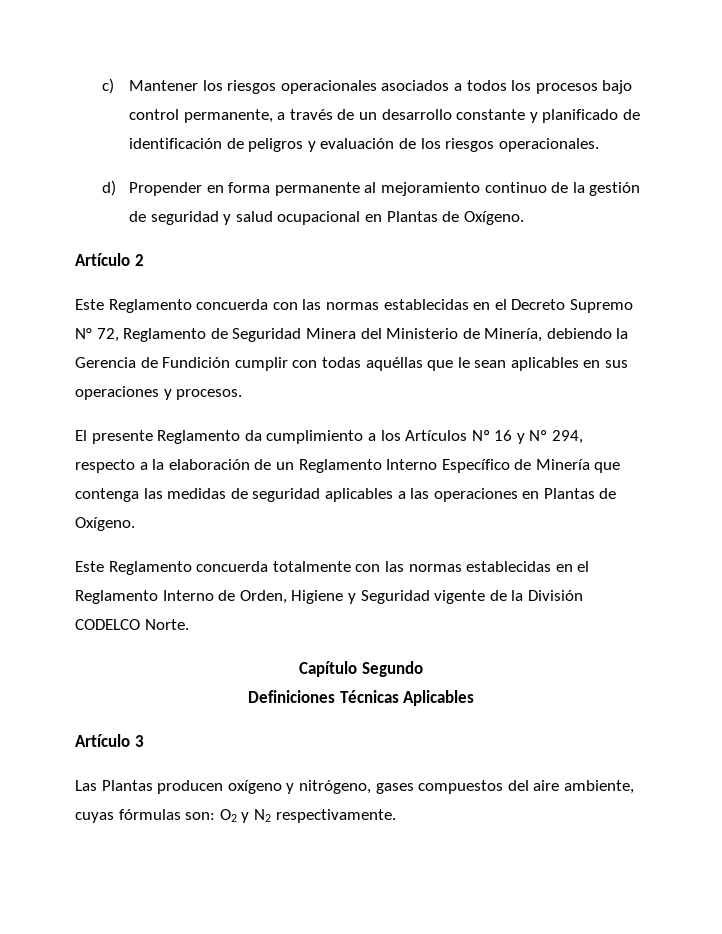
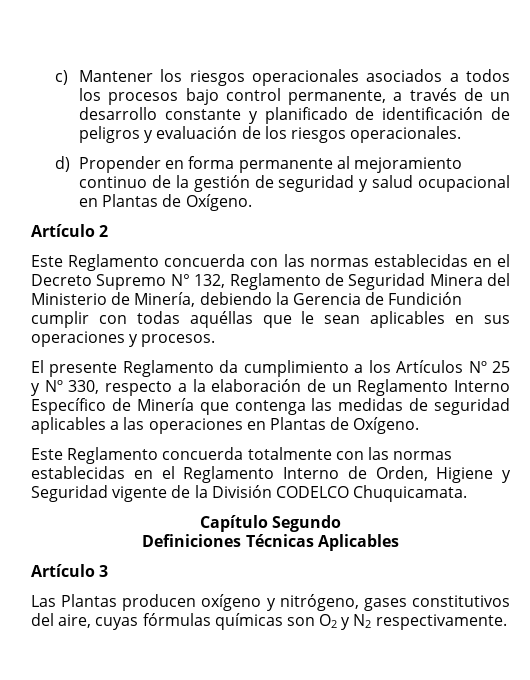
- Este Reglamento concuerda con las normas establecidas en el Decreto Supremo N° 72, Reglamento de Seguridad Minera del Ministerio de Minería, debiendo la Gerencia de Fundición cumplir con todas aquéllas que le sean aplicables en sus operaciones y procesos.
+ Este Reglamento concuerda con las normas establecidas en el Decreto Supremo N° 132, Reglamento de Seguridad Minera del Ministerio de Minería, debiendo la Gerencia de Fundición cumplir con todas aquéllas que le sean aplicables en sus operaciones y procesos.
- El presente Reglamento da cumplimiento a los Artículos Nº 16 y Nº 294, respecto a la elaboración de un Reglamento Interno Específico de Minería que contenga las medidas de seguridad aplicables a las operaciones en Plantas de Oxígeno.
+ El presente Reglamento da cumplimiento a los Artículos Nº 25 y Nº 330, respecto a la elaboración de un Reglamento Interno Específico de Minería que contenga las medidas de seguridad aplicables a las operaciones en Plantas de Oxígeno.
- Este Reglamento concuerda totalmente con las normas establecidas en el Reglamento Interno de Orden, Higiene y Seguridad vigente de la División CODELCO Norte.
+ Este Reglamento concuerda totalmente con las normas establecidas en el Reglamento Interno de Orden, Higiene y Seguridad vigente de la División CODELCO Chuquicamata.
- Las Plantas producen oxígeno y nitrógeno, gases compuestos del aire ambiente, cuyas fórmulas son: O2 y N2 respectivamente.
+ Las Plantas producen oxígeno y nitrógeno, gases constitutivos del aire, cuyas fórmulas químicas son O2 y N2 respectivamente.

